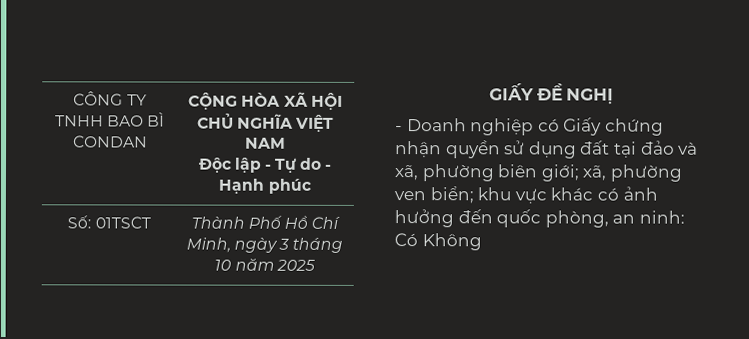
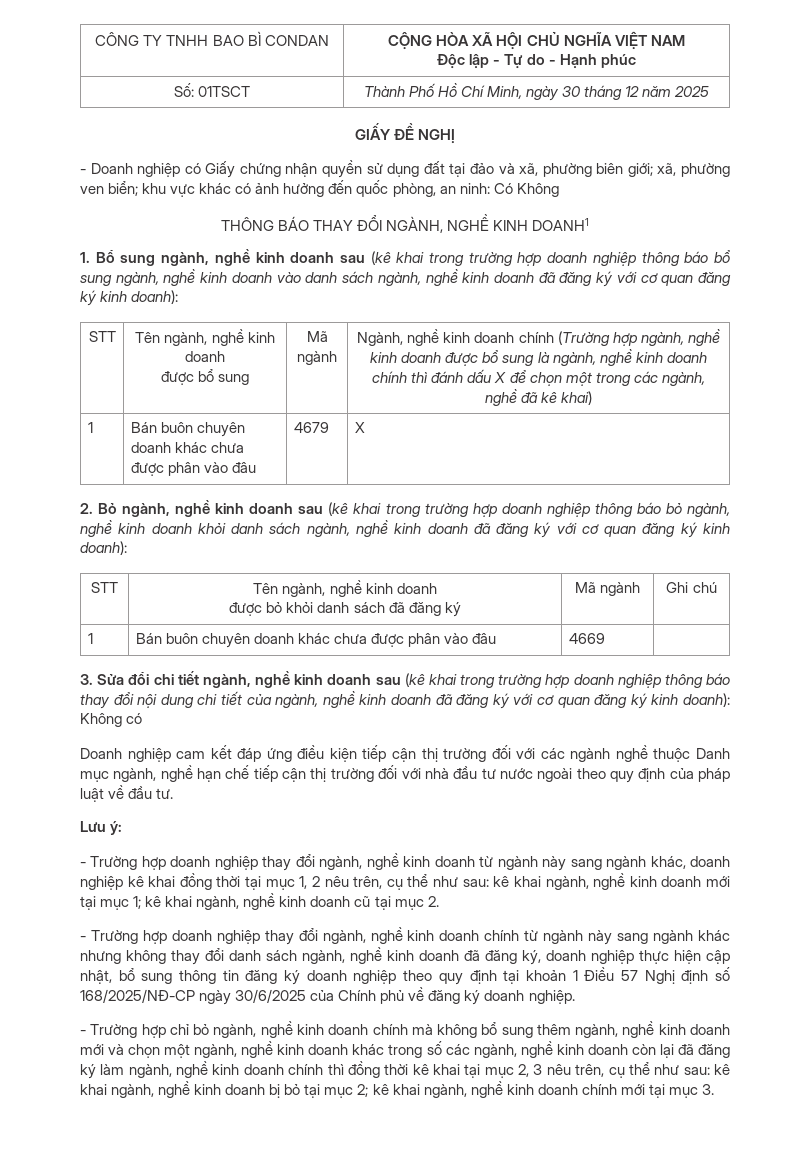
- Số: 01TSCT | Thành Phố Hồ Chí Minh, ngày 3 tháng 10 năm 2025
+ Số: 01TSCT | Thành Phố Hồ Chí Minh, ngày 30 tháng 12 năm 2025
+ THÔNG BÁO THAY ĐỔI NGÀNH, NGHỀ KINH DOANH1
+ 1. Bổ sung ngành, nghề kinh doanh sau (kê khai trong trường hợp doanh nghiệp thông báo bổ sung ngành, nghề kinh doanh vào danh sách ngành, nghề kinh doanh đã đăng ký với cơ quan đăng ký kinh doanh):
+ STT | Tên ngành, nghề kinh doanh
+ được bổ sung | Mã ngành | Ngành, nghề kinh doanh chính (Trường hợp ngành, nghề kinh doanh được bổ sung là ngành, nghề kinh doanh chính thì đánh dấu X để chọn một trong các ngành, nghề đã kê khai)
+ 1 | Bán buôn chuyên doanh khác chưa được phân vào đâu | 4679 | X
+ 2. Bỏ ngành, nghề kinh doanh sau (kê khai trong trường hợp doanh nghiệp thông báo bỏ ngành, nghề kinh doanh khỏi danh sách ngành, nghề kinh doanh đã đăng ký với cơ quan đăng ký kinh doanh):
+ STT | Tên ngành, nghề kinh doanh
+ được bỏ khỏi danh sách đã đăng ký | Mã ngành | Ghi chú
+ 1 | Bán buôn chuyên doanh khác chưa được phân vào đâu | 4669 |
+ 3. Sửa đổi chi tiết ngành, nghề kinh doanh sau (kê khai trong trường hợp doanh nghiệp thông báo thay đổi nội dung chi tiết của ngành, nghề kinh doanh đã đăng ký với cơ quan đăng ký kinh doanh): Không có
+ Doanh nghiệp cam kết đáp ứng điều kiện tiếp cận thị trường đối với các ngành nghề thuộc Danh mục ngành, nghề hạn chế tiếp cận thị trường đối với nhà đầu tư nước ngoài theo quy định của pháp luật về đầu tư.
+ Lưu ý:
+ - Trường hợp doanh nghiệp thay đổi ngành, nghề kinh doanh từ ngành này sang ngành khác, doanh nghiệp kê khai đồng thời tại mục 1, 2 nêu trên, cụ thể như sau: kê khai ngành, nghề kinh doanh mới tại mục 1; kê khai ngành, nghề kinh doanh cũ tại mục 2.
+ - Trường hợp doanh nghiệp thay đổi ngành, nghề kinh doanh chính từ ngành này sang ngành khác nhưng không thay đổi danh sách ngành, nghề kinh doanh đã đăng ký, doanh nghiệp thực hiện cập nhật, bổ sung thông tin đăng ký doanh nghiệp theo quy định tại khoản 1 Điều 57 Nghị định số 168/2025/NĐ-CP ngày 30/6/2025 của Chính phủ về đăng ký doanh nghiệp.
+ - Trường hợp chỉ bỏ ngành, nghề kinh doanh chính mà không bổ sung thêm ngành, nghề kinh doanh mới và chọn một ngành, nghề kinh doanh khác trong số các ngành, nghề kinh doanh còn lại đã đăng ký làm ngành, nghề kinh doanh chính thì đồng thời kê khai tại mục 2, 3 nêu trên, cụ thể như sau: kê khai ngành, nghề kinh doanh bị bỏ tại mục 2; kê khai ngành, nghề kinh doanh chính mới tại mục 3.

